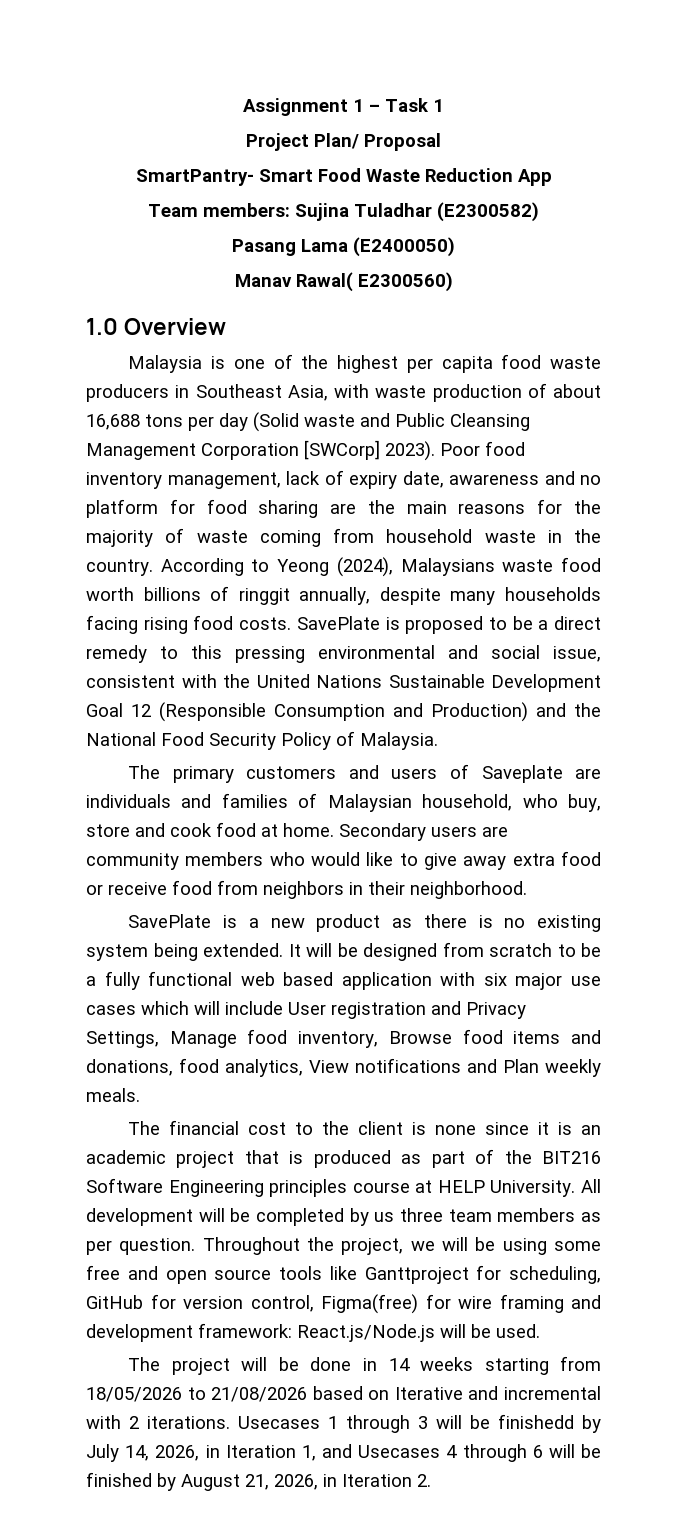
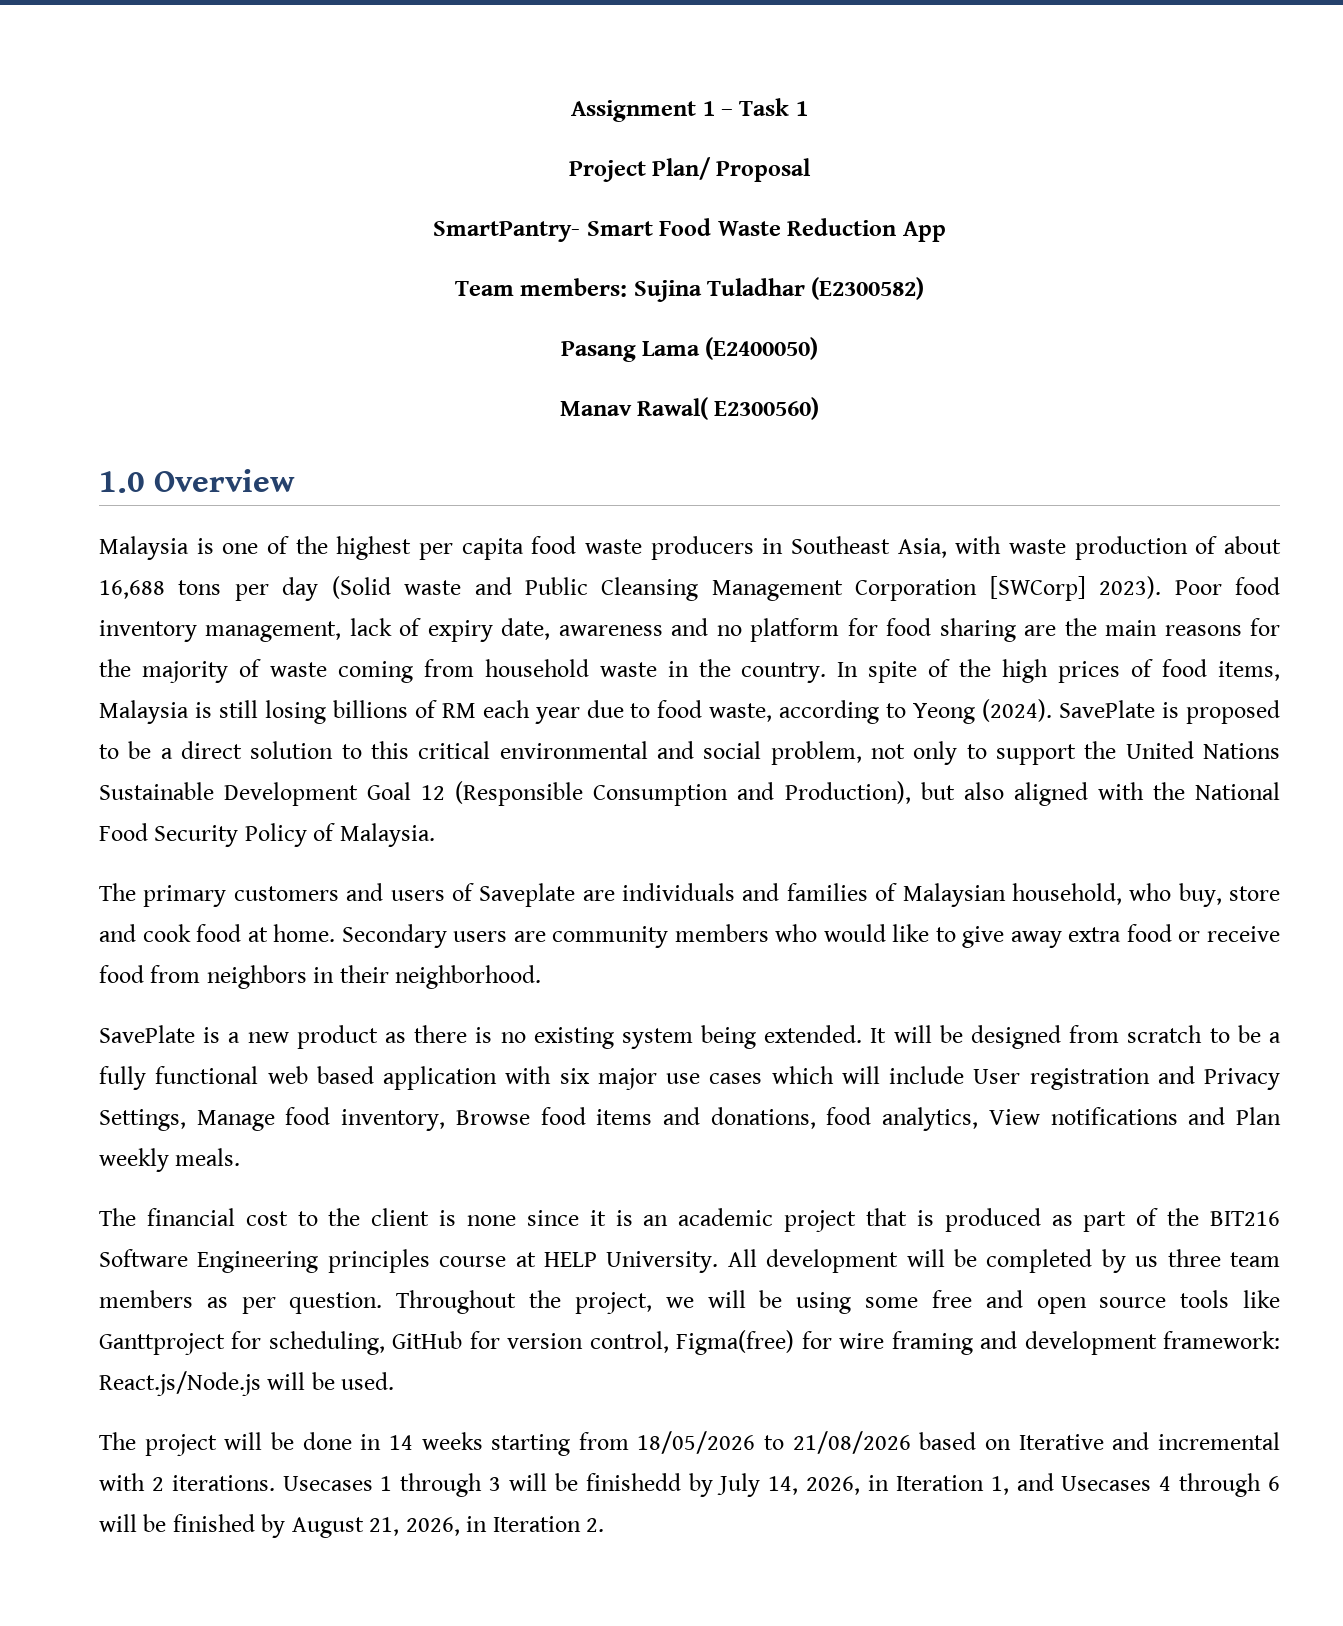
- According to Yeong (2024), Malaysians waste food worth billions of ringgit annually, despite many households facing rising food costs.
+ In spite of the high prices of food items, Malaysia is still losing billions of RM each year due to food waste, according to Yeong (2024).
- SavePlate is proposed to be a direct remedy to this pressing environmental and social issue, consistent with the United Nations Sustainable Development Goal 12 (Responsible Consumption and Production) and the National Food Security Policy of Malaysia.
+ SavePlate is proposed to be a direct solution to this critical environmental and social problem, not only to support the United Nations Sustainable Development Goal 12 (Responsible Consumption and Production), but also aligned with the National Food Security Policy of Malaysia.

